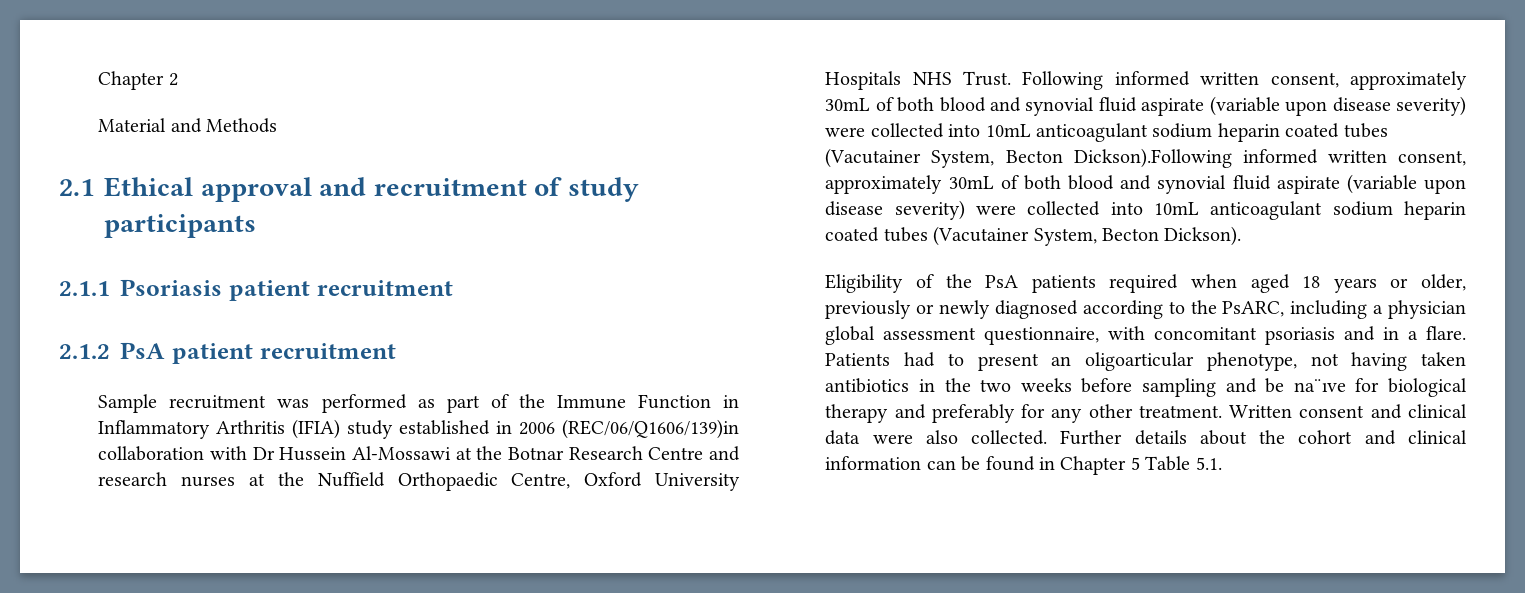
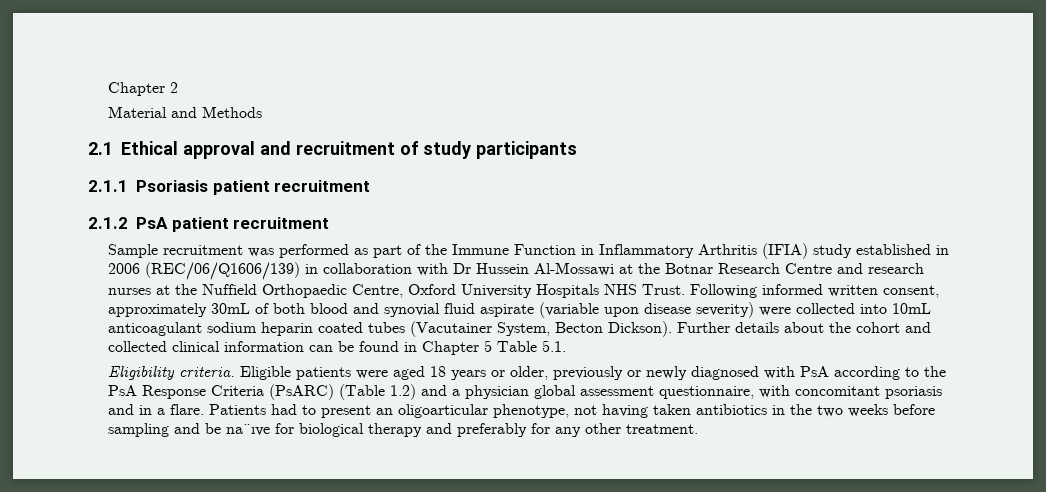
- Sample recruitment was performed as part of the Immune Function in Inflammatory Arthritis (IFIA) study established in 2006 (REC/06/Q1606/139)in collaboration with Dr Hussein Al-Mossawi at the Botnar Research Centre and research nurses at the Nuffield Orthopaedic Centre, Oxford University Hospitals NHS Trust.
+ Sample recruitment was performed as part of the Immune Function in Inflammatory Arthritis (IFIA) study established in 2006 (REC/06/Q1606/139) in collaboration with Dr Hussein Al-Mossawi at the Botnar Research Centre and research nurses at the Nuffield Orthopaedic Centre, Oxford University Hospitals NHS Trust.
- Following informed written consent, approximately 30mL of both blood and synovial fluid aspirate (variable upon disease severity) were collected into 10mL anticoagulant sodium heparin coated tubes (Vacutainer System, Becton Dickson).Following informed written consent, approximately 30mL of both blood and synovial fluid aspirate (variable upon disease severity) were collected into 10mL anticoagulant sodium heparin coated tubes (Vacutainer System, Becton Dickson).
- Eligibility of the PsA patients required when aged 18 years or older, previously or newly diagnosed according to the PsARC, including a physician global assessment questionnaire, with concomitant psoriasis and in a flare.
+ Following informed written consent, approximately 30mL of both blood and synovial fluid aspirate (variable upon disease severity) were collected into 10mL anticoagulant sodium heparin coated tubes (Vacutainer System, Becton Dickson). Further details about the cohort and collected clinical information can be found in Chapter 5 Table 5.1.
+ Eligibility criteria. Eligible patients were aged 18 years or older, previously or newly diagnosed with PsA according to the PsA Response Criteria (PsARC) (Table 1.2) and a physician global assessment questionnaire, with concomitant psoriasis and in a flare.
- Written consent and clinical data were also collected. Further details about the cohort and clinical information can be found in Chapter 5 Table 5.1.

